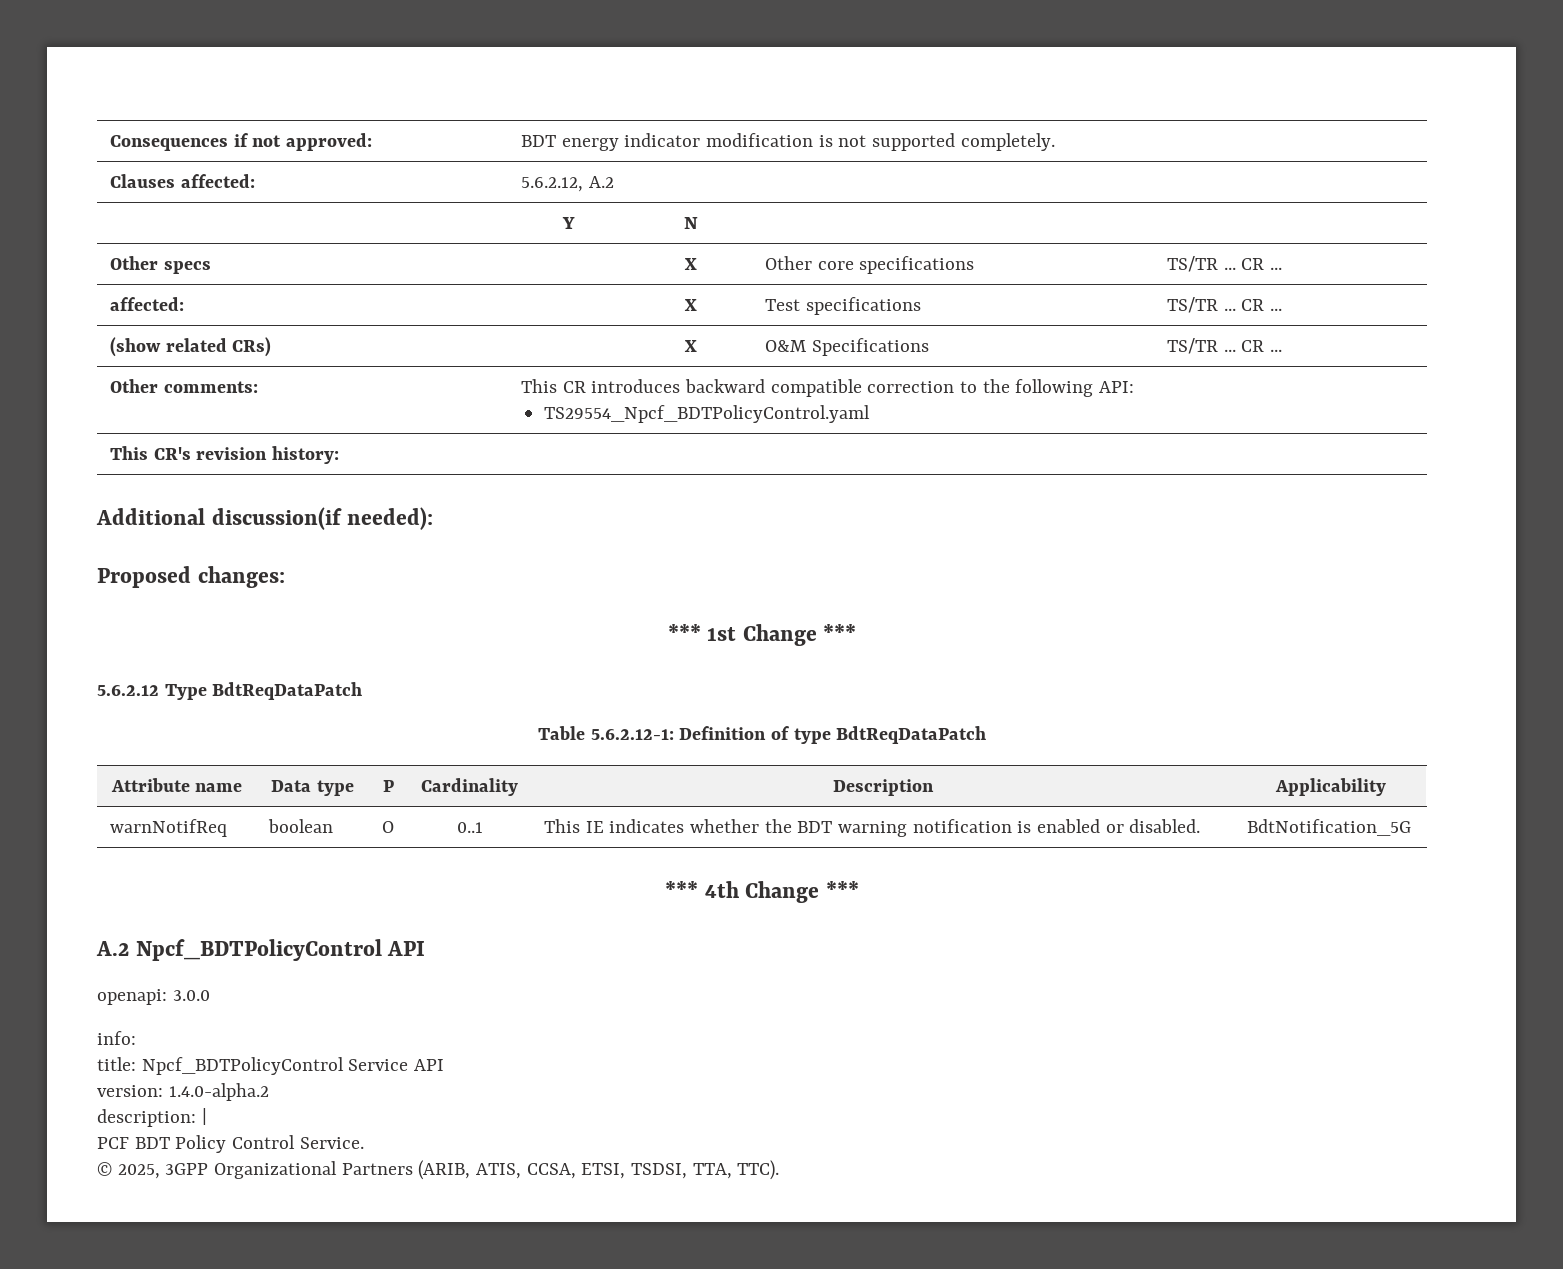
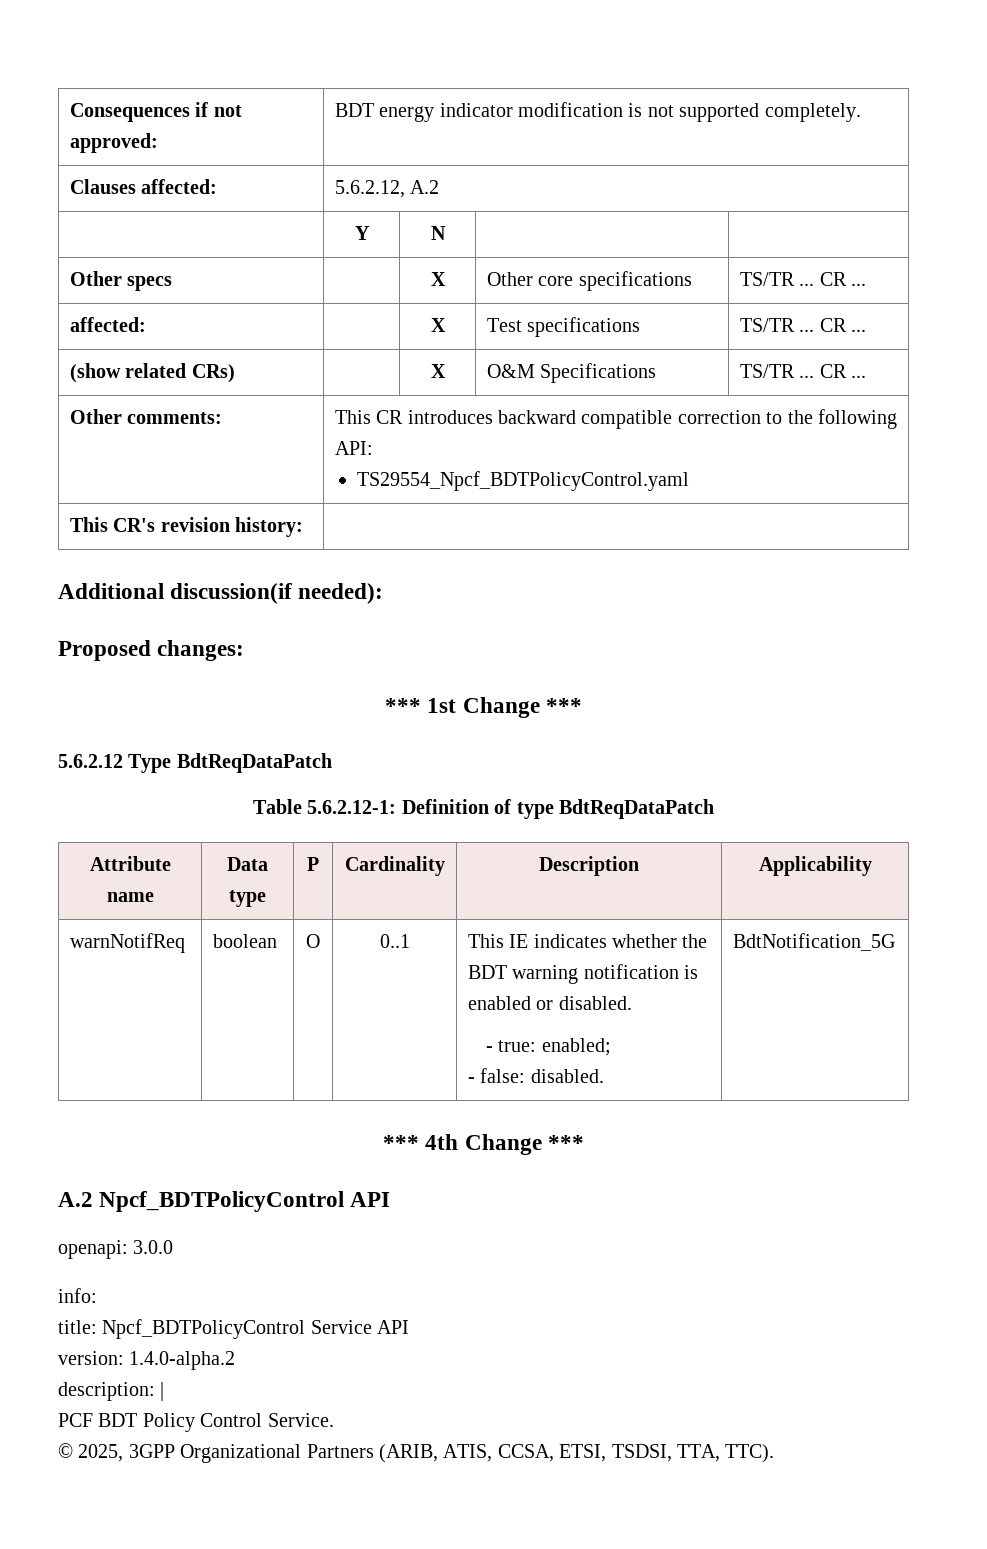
- warnNotifReq | boolean | O | 0..1 | This IE indicates whether the BDT warning notification is enabled or disabled. | BdtNotification_5G
+ warnNotifReq | boolean | O | 0..1 | This IE indicates whether the BDT warning notification is enabled or disabled.
+ - true: enabled;
+ - false: disabled. | BdtNotification_5G

